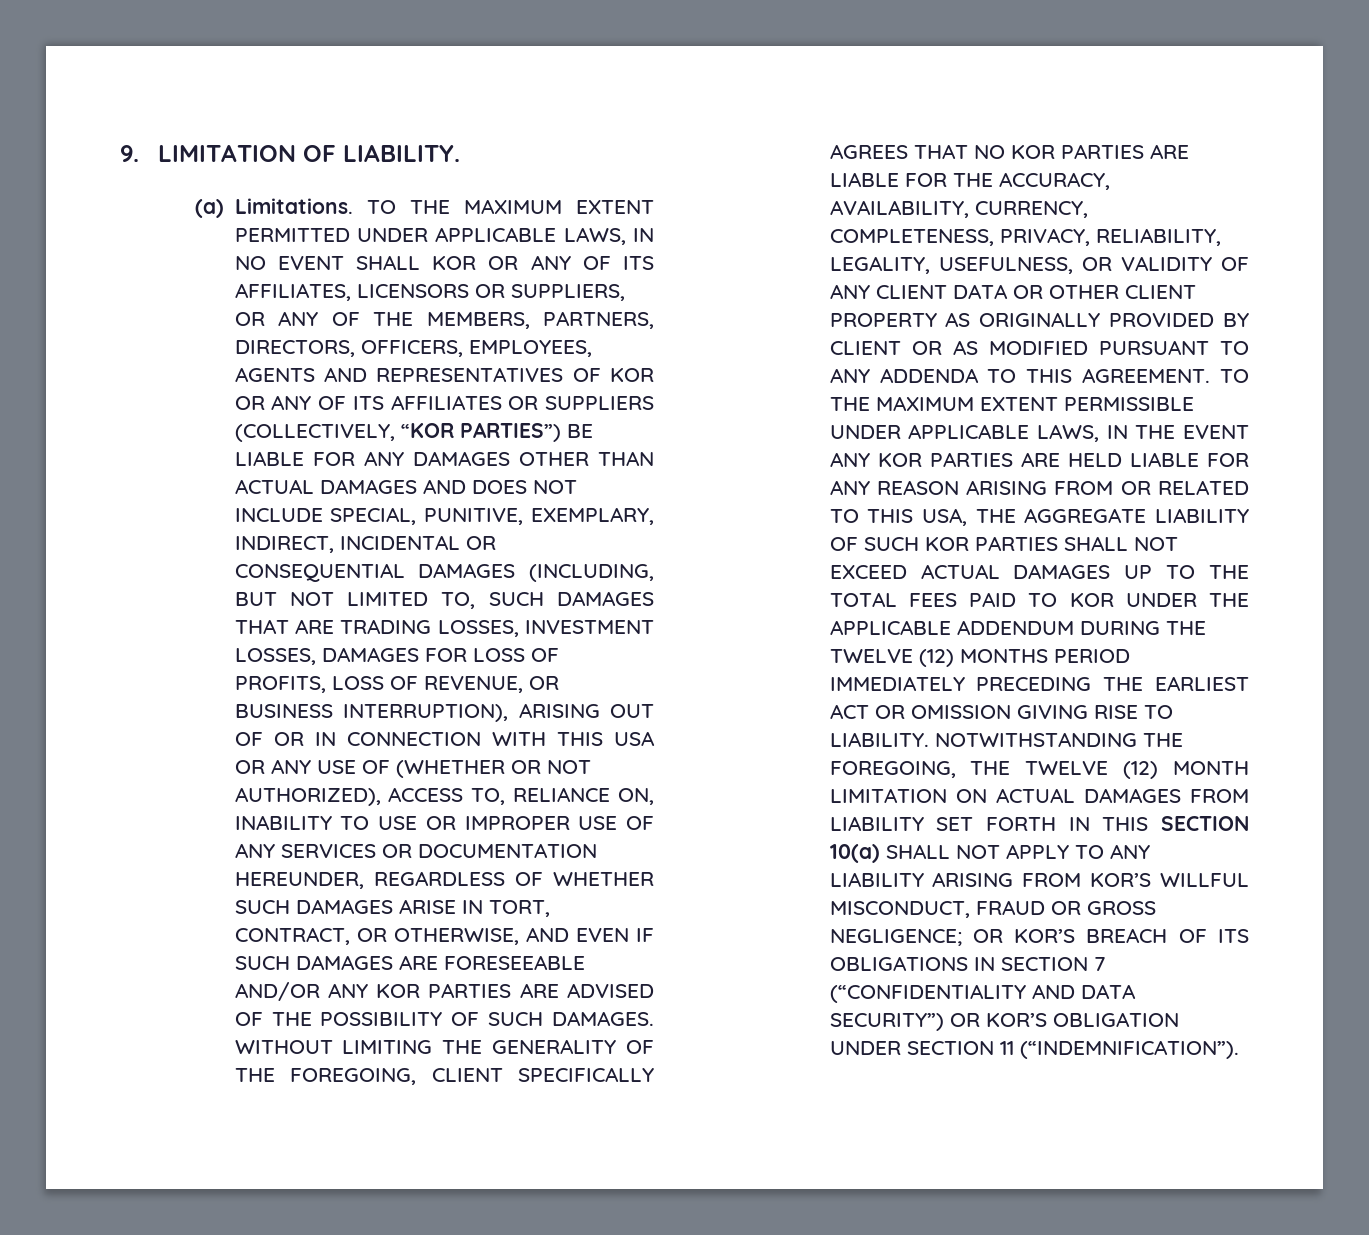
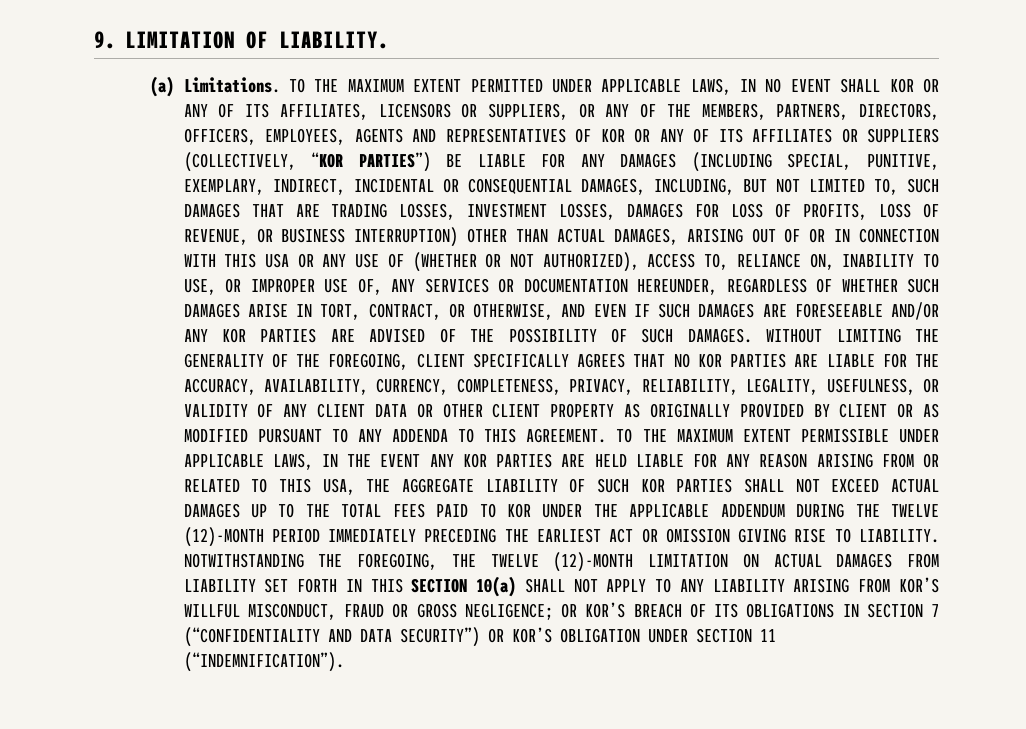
- TO THE MAXIMUM EXTENT PERMITTED UNDER APPLICABLE LAWS, IN NO EVENT SHALL KOR OR ANY OF ITS AFFILIATES, LICENSORS OR SUPPLIERS, OR ANY OF THE MEMBERS, PARTNERS, DIRECTORS, OFFICERS, EMPLOYEES, AGENTS AND REPRESENTATIVES OF KOR OR ANY OF ITS AFFILIATES OR SUPPLIERS (COLLECTIVELY, “KOR PARTIES”) BE LIABLE FOR ANY DAMAGES OTHER THAN ACTUAL DAMAGES AND DOES NOT INCLUDE SPECIAL, PUNITIVE, EXEMPLARY, INDIRECT, INCIDENTAL OR CONSEQUENTIAL DAMAGES (INCLUDING, BUT NOT LIMITED TO, SUCH DAMAGES THAT ARE TRADING LOSSES, INVESTMENT LOSSES, DAMAGES FOR LOSS OF PROFITS, LOSS OF REVENUE, OR BUSINESS INTERRUPTION), ARISING OUT OF OR IN CONNECTION WITH THIS USA OR ANY USE OF (WHETHER OR NOT AUTHORIZED), ACCESS TO, RELIANCE ON, INABILITY TO USE OR IMPROPER USE OF ANY SERVICES OR DOCUMENTATION HEREUNDER, REGARDLESS OF WHETHER SUCH DAMAGES ARISE IN TORT, CONTRACT, OR OTHERWISE, AND EVEN IF SUCH DAMAGES ARE FORESEEABLE AND/OR ANY KOR PARTIES ARE ADVISED OF THE POSSIBILITY OF SUCH DAMAGES.
+ TO THE MAXIMUM EXTENT PERMITTED UNDER APPLICABLE LAWS, IN NO EVENT SHALL KOR OR ANY OF ITS AFFILIATES, LICENSORS OR SUPPLIERS, OR ANY OF THE MEMBERS, PARTNERS, DIRECTORS, OFFICERS, EMPLOYEES, AGENTS AND REPRESENTATIVES OF KOR OR ANY OF ITS AFFILIATES OR SUPPLIERS (COLLECTIVELY, “KOR PARTIES”) BE LIABLE FOR ANY DAMAGES (INCLUDING SPECIAL, PUNITIVE, EXEMPLARY, INDIRECT, INCIDENTAL OR CONSEQUENTIAL DAMAGES, INCLUDING, BUT NOT LIMITED TO, SUCH DAMAGES THAT ARE TRADING LOSSES, INVESTMENT LOSSES, DAMAGES FOR LOSS OF PROFITS, LOSS OF REVENUE, OR BUSINESS INTERRUPTION) OTHER THAN ACTUAL DAMAGES, ARISING OUT OF OR IN CONNECTION WITH THIS USA OR ANY USE OF (WHETHER OR NOT AUTHORIZED), ACCESS TO, RELIANCE ON, INABILITY TO USE, OR IMPROPER USE OF, ANY SERVICES OR DOCUMENTATION HEREUNDER, REGARDLESS OF WHETHER SUCH DAMAGES ARISE IN TORT, CONTRACT, OR OTHERWISE, AND EVEN IF SUCH DAMAGES ARE FORESEEABLE AND/OR ANY KOR PARTIES ARE ADVISED OF THE POSSIBILITY OF SUCH DAMAGES.
- TO THE MAXIMUM EXTENT PERMISSIBLE UNDER APPLICABLE LAWS, IN THE EVENT ANY KOR PARTIES ARE HELD LIABLE FOR ANY REASON ARISING FROM OR RELATED TO THIS USA, THE AGGREGATE LIABILITY OF SUCH KOR PARTIES SHALL NOT EXCEED ACTUAL DAMAGES UP TO THE TOTAL FEES PAID TO KOR UNDER THE APPLICABLE ADDENDUM DURING THE TWELVE (12) MONTHS PERIOD IMMEDIATELY PRECEDING THE EARLIEST ACT OR OMISSION GIVING RISE TO LIABILITY.
+ TO THE MAXIMUM EXTENT PERMISSIBLE UNDER APPLICABLE LAWS, IN THE EVENT ANY KOR PARTIES ARE HELD LIABLE FOR ANY REASON ARISING FROM OR RELATED TO THIS USA, THE AGGREGATE LIABILITY OF SUCH KOR PARTIES SHALL NOT EXCEED ACTUAL DAMAGES UP TO THE TOTAL FEES PAID TO KOR UNDER THE APPLICABLE ADDENDUM DURING THE TWELVE (12)-MONTH PERIOD IMMEDIATELY PRECEDING THE EARLIEST ACT OR OMISSION GIVING RISE TO LIABILITY.
- NOTWITHSTANDING THE FOREGOING, THE TWELVE (12) MONTH LIMITATION ON ACTUAL DAMAGES FROM LIABILITY SET FORTH IN THIS SECTION 10(a) SHALL NOT APPLY TO ANY LIABILITY ARISING FROM KOR’S WILLFUL MISCONDUCT, FRAUD OR GROSS NEGLIGENCE; OR KOR’S BREACH OF ITS OBLIGATIONS IN SECTION 7 (“CONFIDENTIALITY AND DATA SECURITY”) OR KOR’S OBLIGATION UNDER SECTION 11 (“INDEMNIFICATION”).
+ NOTWITHSTANDING THE FOREGOING, THE TWELVE (12)-MONTH LIMITATION ON ACTUAL DAMAGES FROM LIABILITY SET FORTH IN THIS SECTION 10(a) SHALL NOT APPLY TO ANY LIABILITY ARISING FROM KOR’S WILLFUL MISCONDUCT, FRAUD OR GROSS NEGLIGENCE; OR KOR’S BREACH OF ITS OBLIGATIONS IN SECTION 7 (“CONFIDENTIALITY AND DATA SECURITY”) OR KOR’S OBLIGATION UNDER SECTION 11 (“INDEMNIFICATION”).

